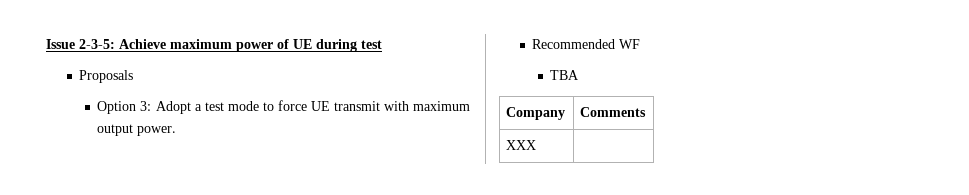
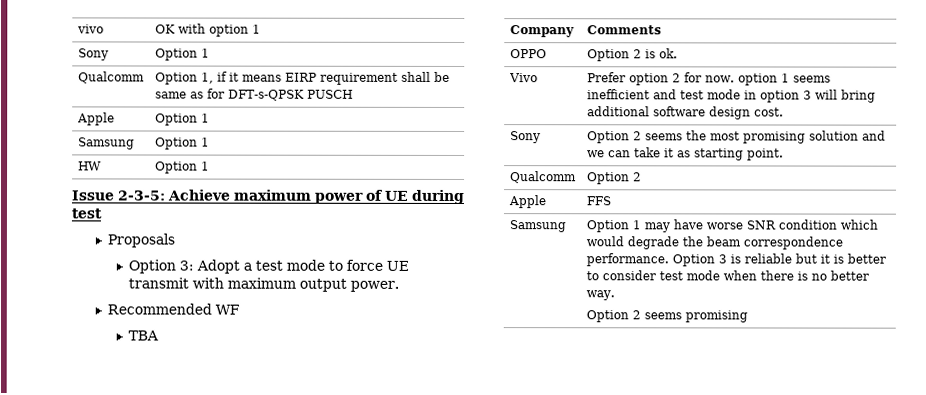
+ vivo | OK with option 1
+ Sony | Option 1
+ Qualcomm | Option 1, if it means EIRP requirement shall be same as for DFT-s-QPSK PUSCH
+ Apple | Option 1
+ Samsung | Option 1
+ HW | Option 1
- XXX |
+ OPPO | Option 2 is ok.
+ Vivo | Prefer option 2 for now. option 1 seems inefficient and test mode in option 3 will bring additional software design cost.
+ Sony | Option 2 seems the most promising solution and we can take it as starting point.
+ Qualcomm | Option 2
+ Apple | FFS
+ Samsung | Option 1 may have worse SNR condition which would degrade the beam correspondence performance. Option 3 is reliable but it is better to consider test mode when there is no better way.
+ Option 2 seems promising

